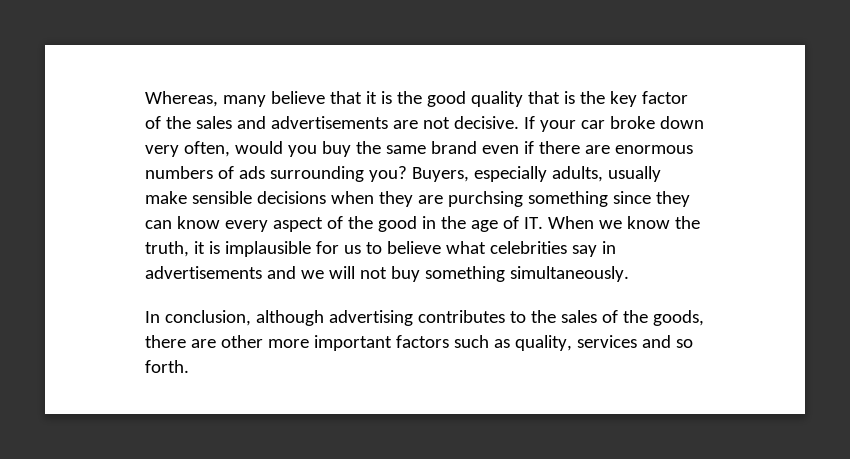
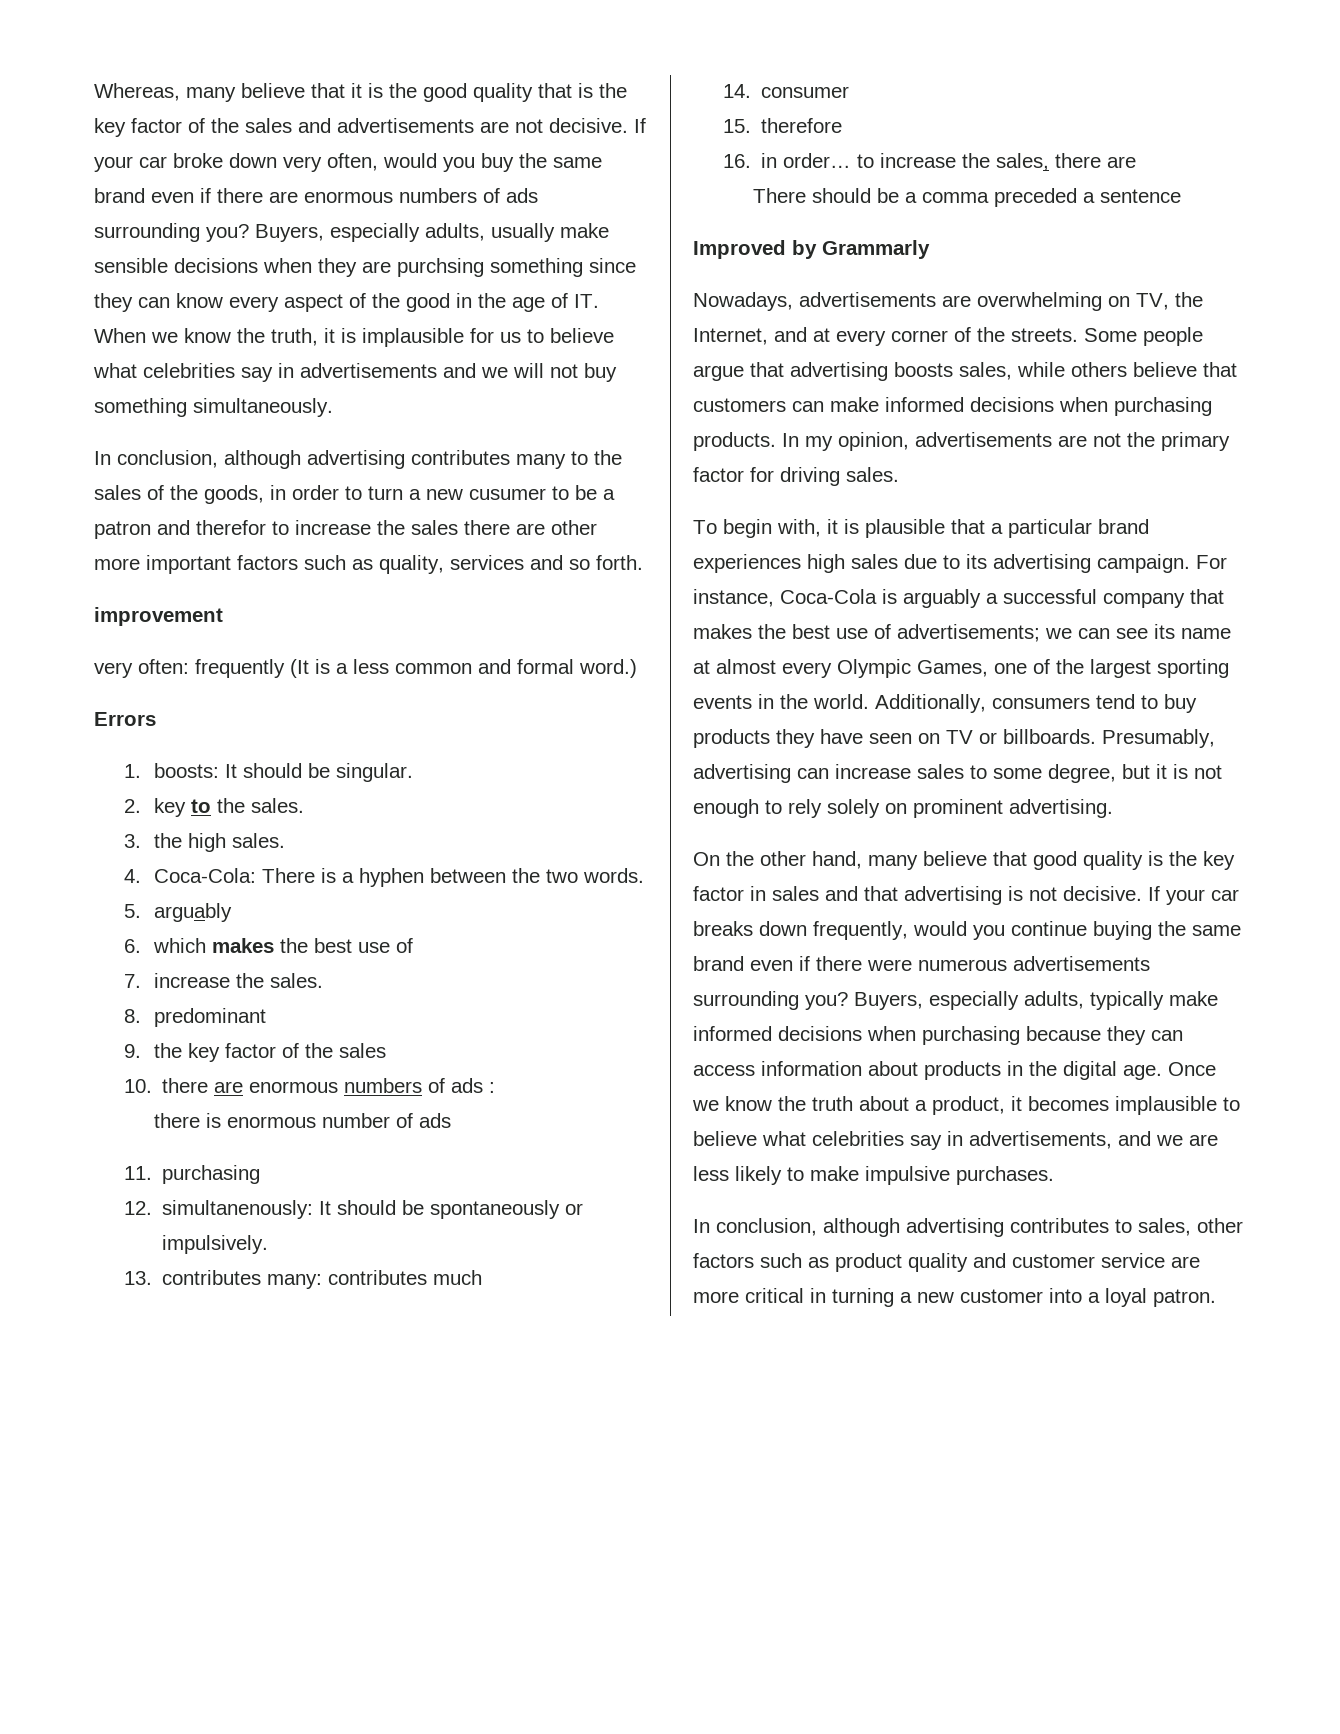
- In conclusion, although advertising contributes to the sales of the goods, there are other more important factors such as quality, services and so forth.
+ In conclusion, although advertising contributes many to the sales of the goods, in order to turn a new cusumer to be a patron and therefor to increase the sales there are other more important factors such as quality, services and so forth.
+ improvement
+ very often: frequently (It is a less common and formal word.)
+ Errors
+ 1. boosts: It should be singular.
+ 2. key to the sales.
+ 3. the high sales.
+ 4. Coca-Cola: There is a hyphen between the two words.
+ 5. arguably
+ 6. which makes the best use of
+ 7. increase the sales.
+ 8. predominant
+ 9. the key factor of the sales
+ 10. there are enormous numbers of ads :
+ there is enormous number of ads
+ 11. purchasing
+ 12. simultanenously: It should be spontaneously or impulsively.
+ 13. contributes many: contributes much
+ 14. consumer
+ 15. therefore
+ 16. in order… to increase the sales, there are
+ There should be a comma preceded a sentence
+ Improved by Grammarly
+ Nowadays, advertisements are overwhelming on TV, the Internet, and at every corner of the streets. Some people argue that advertising boosts sales, while others believe that customers can make informed decisions when purchasing products. In my opinion, advertisements are not the primary factor for driving sales.
+ To begin with, it is plausible that a particular brand experiences high sales due to its advertising campaign. For instance, Coca-Cola is arguably a successful company that makes the best use of advertisements; we can see its name at almost every Olympic Games, one of the largest sporting events in the world. Additionally, consumers tend to buy products they have seen on TV or billboards. Presumably, advertising can increase sales to some degree, but it is not enough to rely solely on prominent advertising.
+ On the other hand, many believe that good quality is the key factor in sales and that advertising is not decisive. If your car breaks down frequently, would you continue buying the same brand even if there were numerous advertisements surrounding you? Buyers, especially adults, typically make informed decisions when purchasing because they can access information about products in the digital age. Once we know the truth about a product, it becomes implausible to believe what celebrities say in advertisements, and we are less likely to make impulsive purchases.
+ In conclusion, although advertising contributes to sales, other factors such as product quality and customer service are more critical in turning a new customer into a loyal patron.

